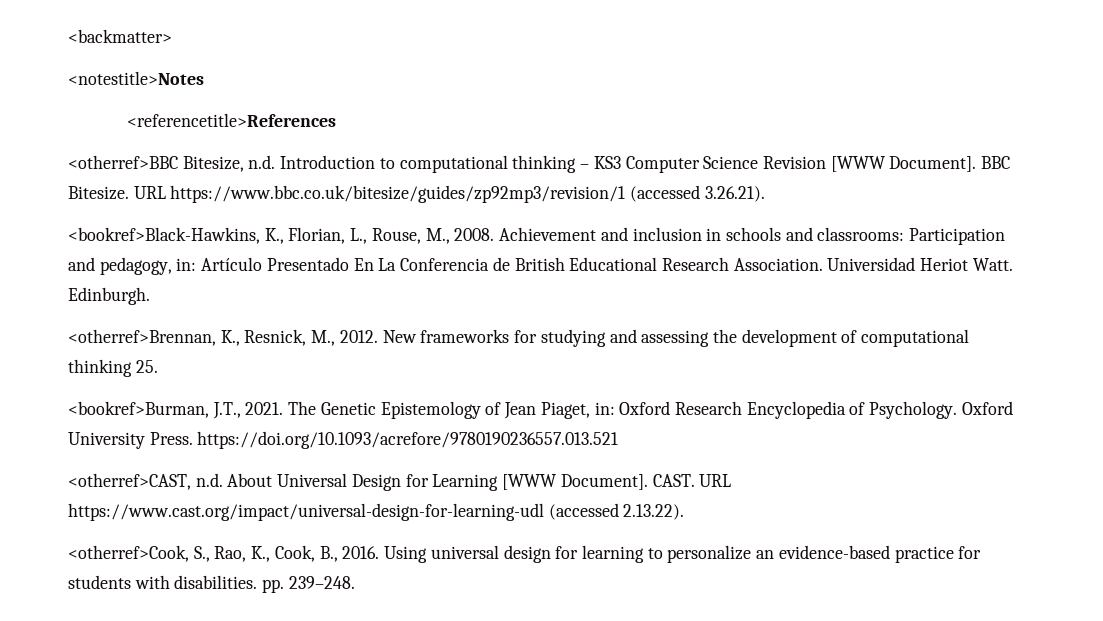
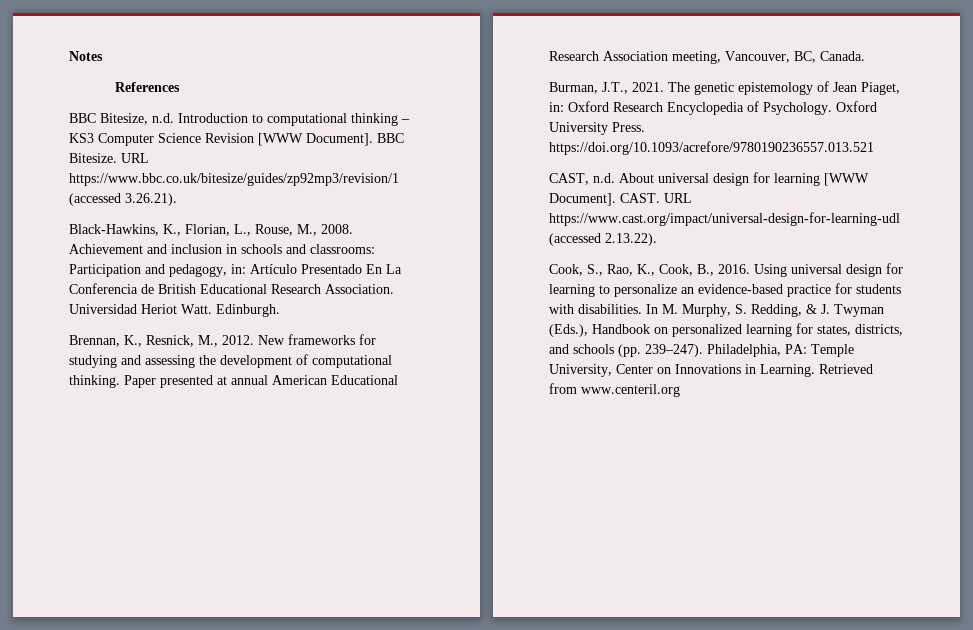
- <backmatter>
- <notestitle>Notes
- <referencetitle>References
- <otherref>BBC Bitesize, n.d. Introduction to computational thinking – KS3 Computer Science Revision [WWW Document].
+ Notes
+ References
+ BBC Bitesize, n.d. Introduction to computational thinking – KS3 Computer Science Revision [WWW Document].
- <bookref>Black-Hawkins, K., Florian, L., Rouse, M., 2008.
+ Black-Hawkins, K., Florian, L., Rouse, M., 2008.
- <otherref>Brennan, K., Resnick, M., 2012.
+ Brennan, K., Resnick, M., 2012.
- New frameworks for studying and assessing the development of computational thinking 25.
- <bookref>Burman, J.T., 2021.
+ New frameworks for studying and assessing the development of computational thinking. Paper presented at annual American Educational Research Association meeting, Vancouver, BC, Canada.
+ Burman, J.T., 2021.
- The Genetic Epistemology of Jean Piaget, in: Oxford Research Encyclopedia of Psychology.
+ The genetic epistemology of Jean Piaget, in: Oxford Research Encyclopedia of Psychology.
- <otherref>CAST, n.d. About Universal Design for Learning [WWW Document].
+ CAST, n.d. About universal design for learning [WWW Document].
- <otherref>Cook, S., Rao, K., Cook, B., 2016.
+ Cook, S., Rao, K., Cook, B., 2016.
- Using universal design for learning to personalize an evidence-based practice for students with disabilities. pp. 239–248.
+ Using universal design for learning to personalize an evidence-based practice for students with disabilities. In M. Murphy, S. Redding, & J. Twyman (Eds.), Handbook on personalized learning for states, districts, and schools (pp. 239–247). Philadelphia, PA: Temple University, Center on Innovations in Learning. Retrieved from www.centeril.org

